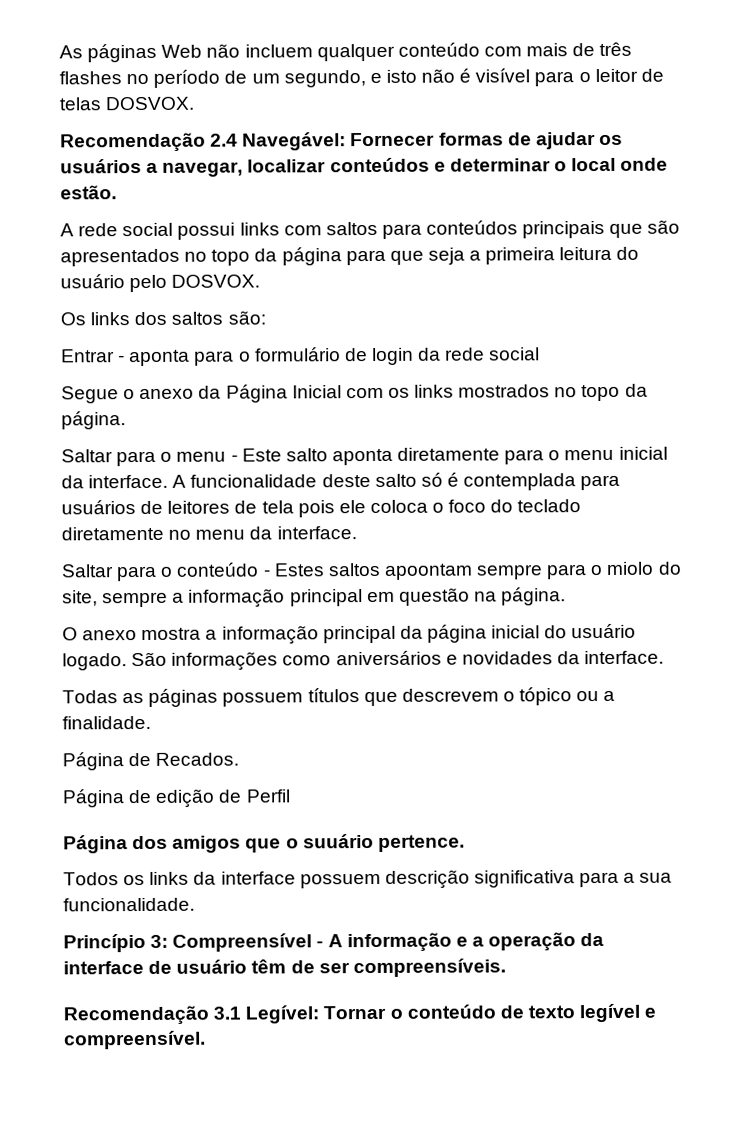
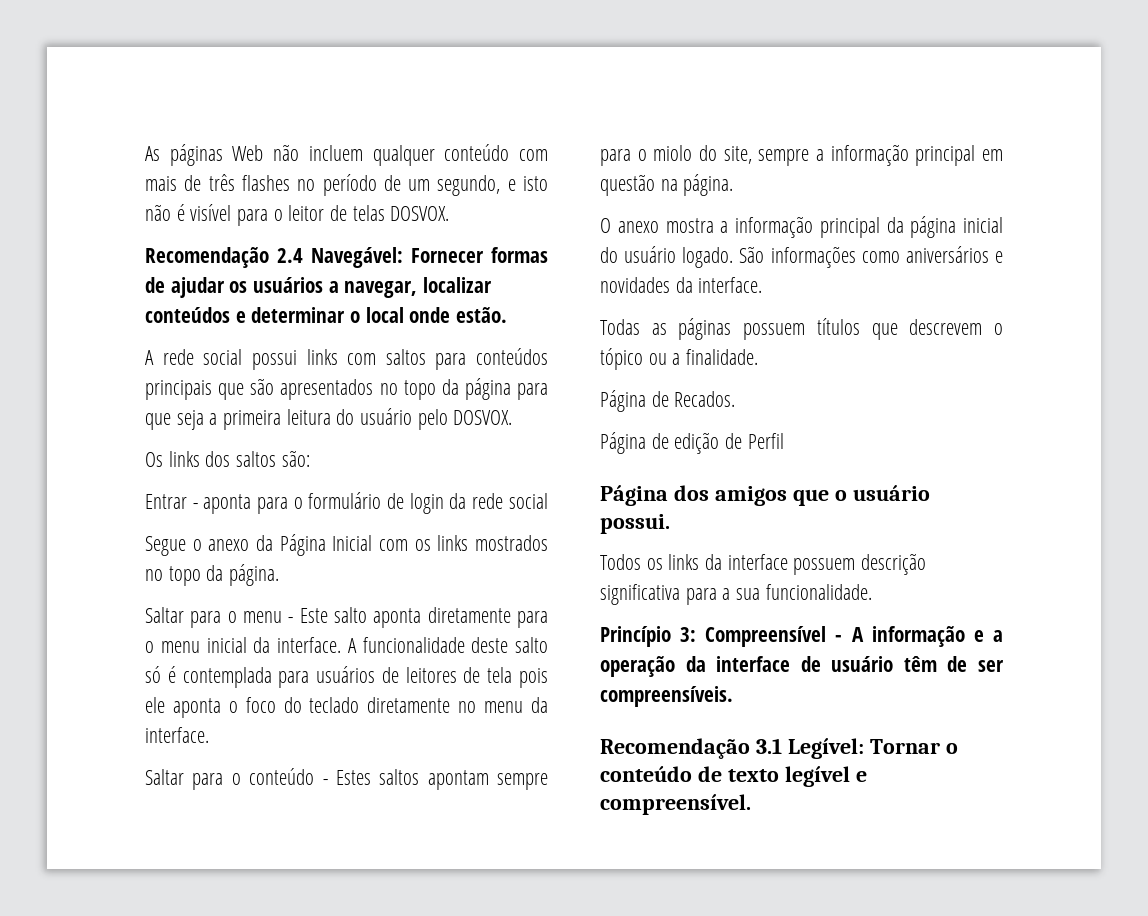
- A funcionalidade deste salto só é contemplada para usuários de leitores de tela pois ele coloca o foco do teclado diretamente no menu da interface.
+ A funcionalidade deste salto só é contemplada para usuários de leitores de tela pois ele aponta o foco do teclado diretamente no menu da interface.
- Saltar para o conteúdo - Estes saltos apoontam sempre para o miolo do site, sempre a informação principal em questão na página.
+ Saltar para o conteúdo - Estes saltos apontam sempre para o miolo do site, sempre a informação principal em questão na página.
- Página dos amigos que o suuário pertence.
+ Página dos amigos que o usuário possui.

